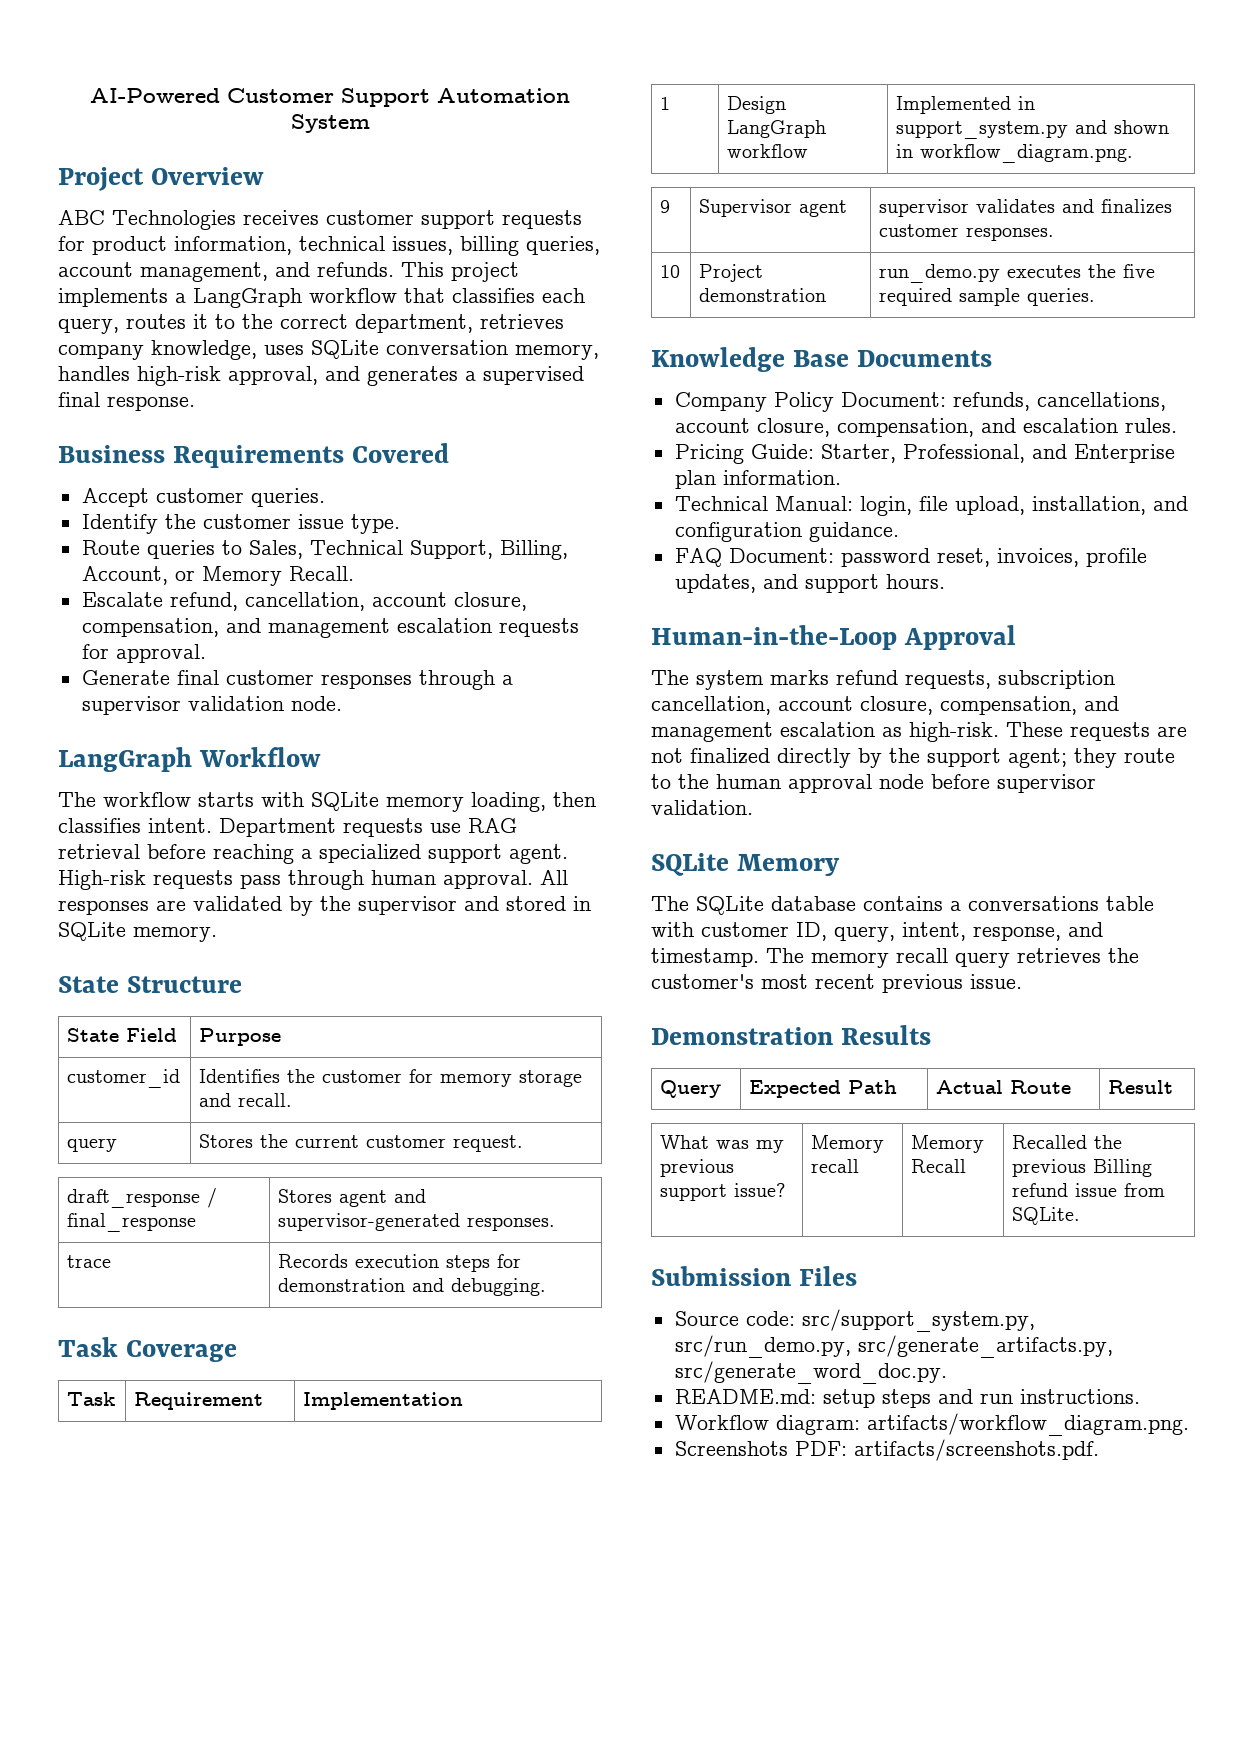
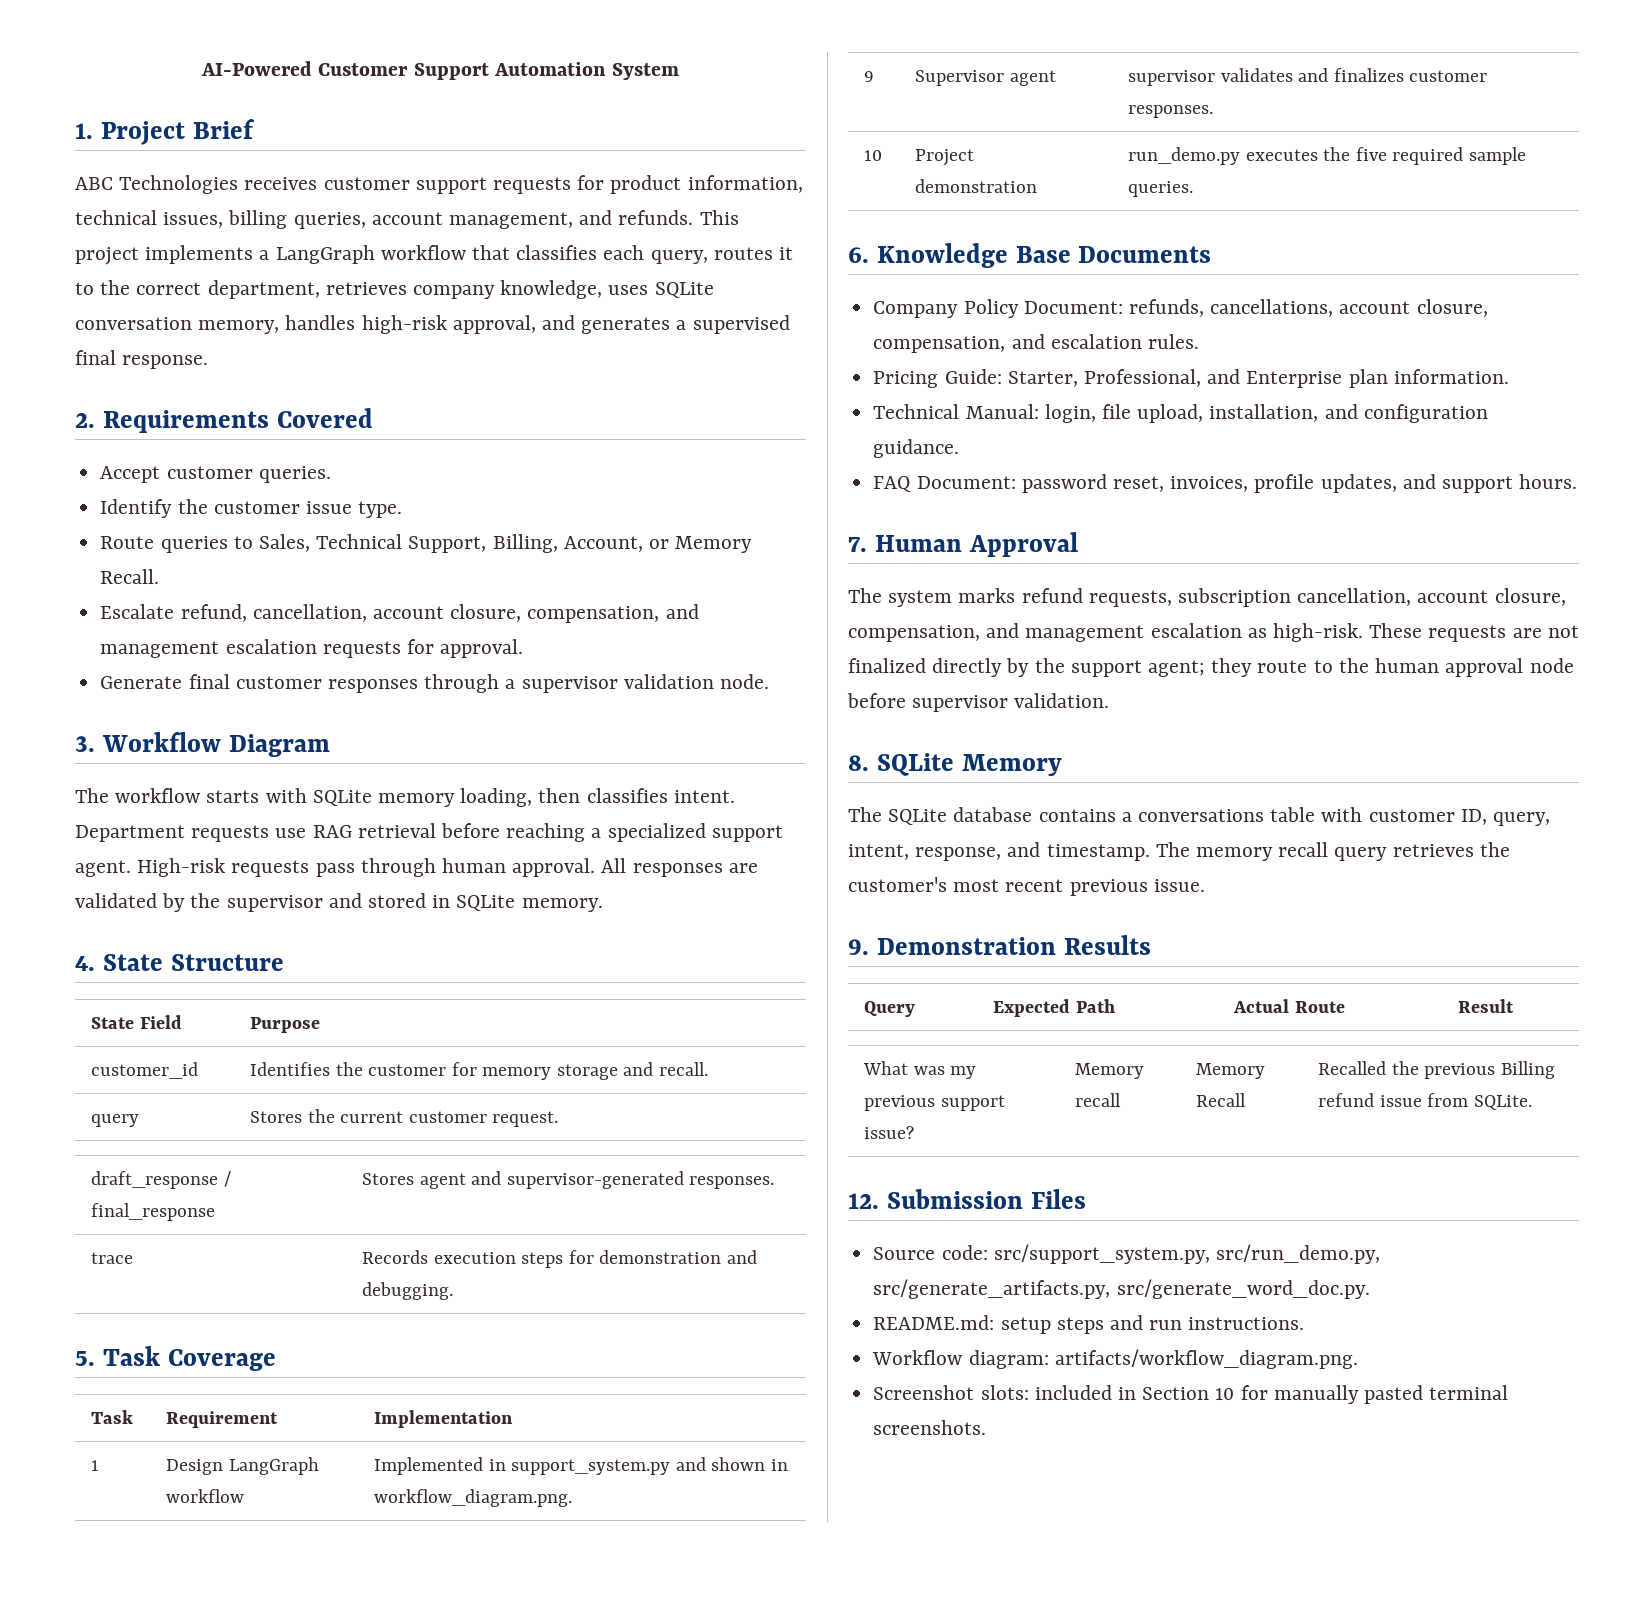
- Project Overview
+ 1. Project Brief
- Business Requirements Covered
+ 2. Requirements Covered
- LangGraph Workflow
+ 3. Workflow Diagram
- State Structure
+ 4. State Structure
- Task Coverage
+ 5. Task Coverage
- Knowledge Base Documents
+ 6. Knowledge Base Documents
- Human-in-the-Loop Approval
+ 7. Human Approval
- SQLite Memory
+ 8. SQLite Memory
- Demonstration Results
+ 9. Demonstration Results
- Submission Files
+ 12. Submission Files
- Screenshots PDF: artifacts/screenshots.pdf.
+ Screenshot slots: included in Section 10 for manually pasted terminal screenshots.

